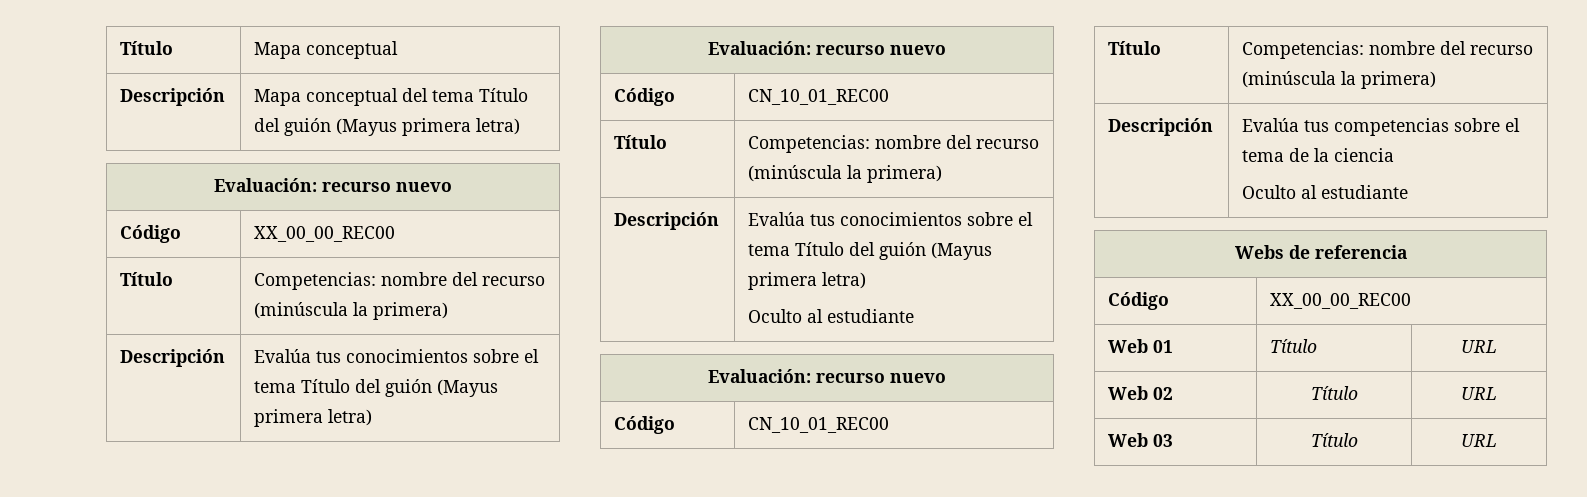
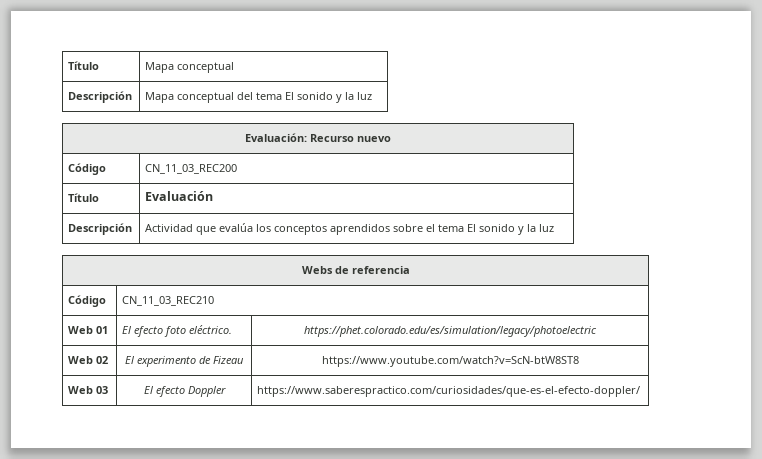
- Descripción | Mapa conceptual del tema Título del guión (Mayus primera letra)
- Evaluación: recurso nuevo
- Código | XX_00_00_REC00
- Título | Competencias: nombre del recurso (minúscula la primera)
- Descripción | Evalúa tus conocimientos sobre el tema Título del guión (Mayus primera letra)
- Evaluación: recurso nuevo
- Código | CN_10_01_REC00
- Título | Competencias: nombre del recurso (minúscula la primera)
- Descripción | Evalúa tus conocimientos sobre el tema Título del guión (Mayus primera letra)
- Oculto al estudiante
- Evaluación: recurso nuevo
- Código | CN_10_01_REC00
- Título | Competencias: nombre del recurso (minúscula la primera)
- Descripción | Evalúa tus competencias sobre el tema de la ciencia
- Oculto al estudiante
+ Descripción | Mapa conceptual del tema El sonido y la luz
+ Evaluación: Recurso nuevo
+ Código | CN_11_03_REC200
+ Título | Evaluación
+ Descripción | Actividad que evalúa los conceptos aprendidos sobre el tema El sonido y la luz
  Webs de referencia
- Código | XX_00_00_REC00
+ Código | CN_11_03_REC210
- Web 01 | Título | URL
- Web 02 | Título | URL
- Web 03 | Título | URL
+ Web 01 | El efecto foto eléctrico. | https://phet.colorado.edu/es/simulation/legacy/photoelectric
+ Web 02 | El experimento de Fizeau | https://www.youtube.com/watch?v=ScN-btW8ST8
+ Web 03 | El efecto Doppler | https://www.saberespractico.com/curiosidades/que-es-el-efecto-doppler/

